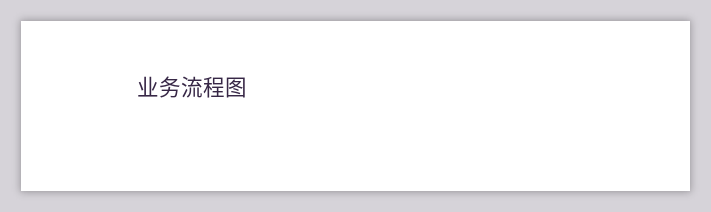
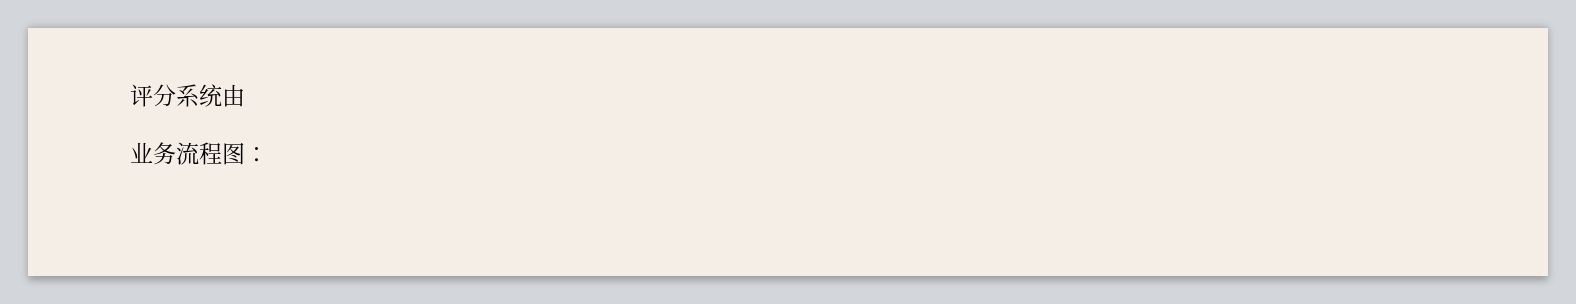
+ 评分系统由
- 业务流程图
+ 业务流程图：

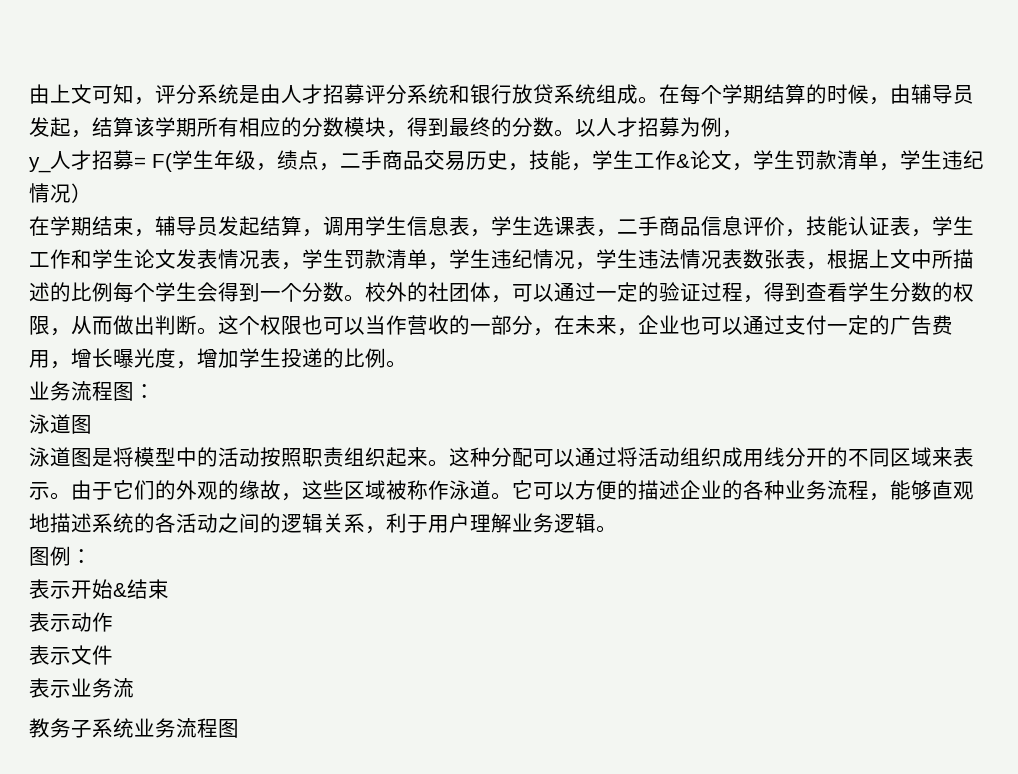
- 评分系统由
+ 由上文可知，评分系统是由人才招募评分系统和银行放贷系统组成。在每个学期结算的时候，由辅导员发起，结算该学期所有相应的分数模块，得到最终的分数。以人才招募为例，
+ y_人才招募= F(学生年级，绩点，二手商品交易历史，技能，学生工作&论文，学生罚款清单，学生违纪情况）
+ 在学期结束，辅导员发起结算，调用学生信息表，学生选课表，二手商品信息评价，技能认证表，学生工作和学生论文发表情况表，学生罚款清单，学生违纪情况，学生违法情况表数张表，根据上文中所描述的比例每个学生会得到一个分数。校外的社团体，可以通过一定的验证过程，得到查看学生分数的权限，从而做出判断。这个权限也可以当作营收的一部分，在未来，企业也可以通过支付一定的广告费用，增长曝光度，增加学生投递的比例。
  业务流程图：
+ 泳道图
+ 泳道图是将模型中的活动按照职责组织起来。这种分配可以通过将活动组织成用线分开的不同区域来表示。由于它们的外观的缘故，这些区域被称作泳道。它可以方便的描述企业的各种业务流程，能够直观地描述系统的各活动之间的逻辑关系，利于用户理解业务逻辑。
+ 图例：
+ 表示开始&结束
+ 表示动作
+ 表示文件
+ 表示业务流
+ 教务子系统业务流程图

